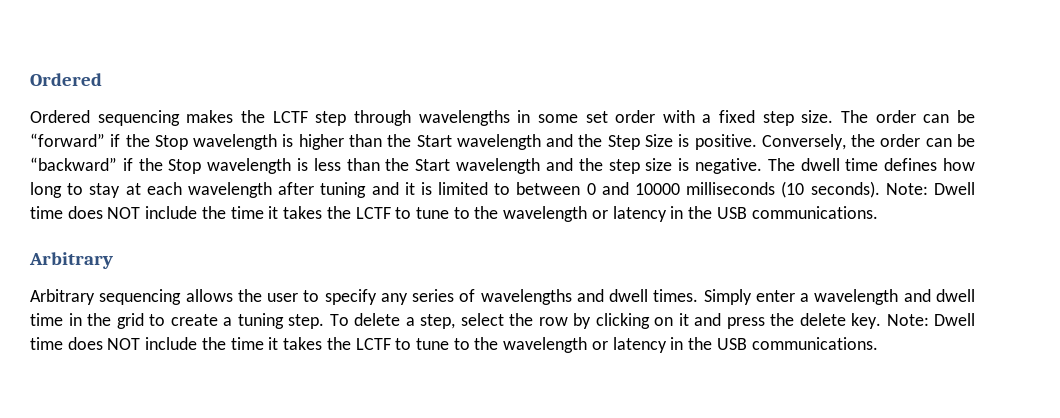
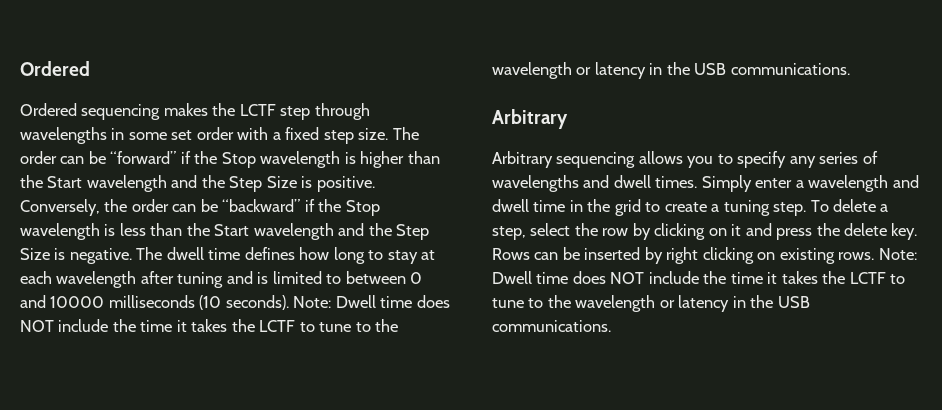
- Conversely, the order can be “backward” if the Stop wavelength is less than the Start wavelength and the step size is negative.
+ Conversely, the order can be “backward” if the Stop wavelength is less than the Start wavelength and the Step Size is negative.
- The dwell time defines how long to stay at each wavelength after tuning and it is limited to between 0 and 10000 milliseconds (10 seconds).
+ The dwell time defines how long to stay at each wavelength after tuning and is limited to between 0 and 10000 milliseconds (10 seconds).
- Arbitrary sequencing allows the user to specify any series of wavelengths and dwell times.
+ Arbitrary sequencing allows you to specify any series of wavelengths and dwell times.
+ Rows can be inserted by right clicking on existing rows.

